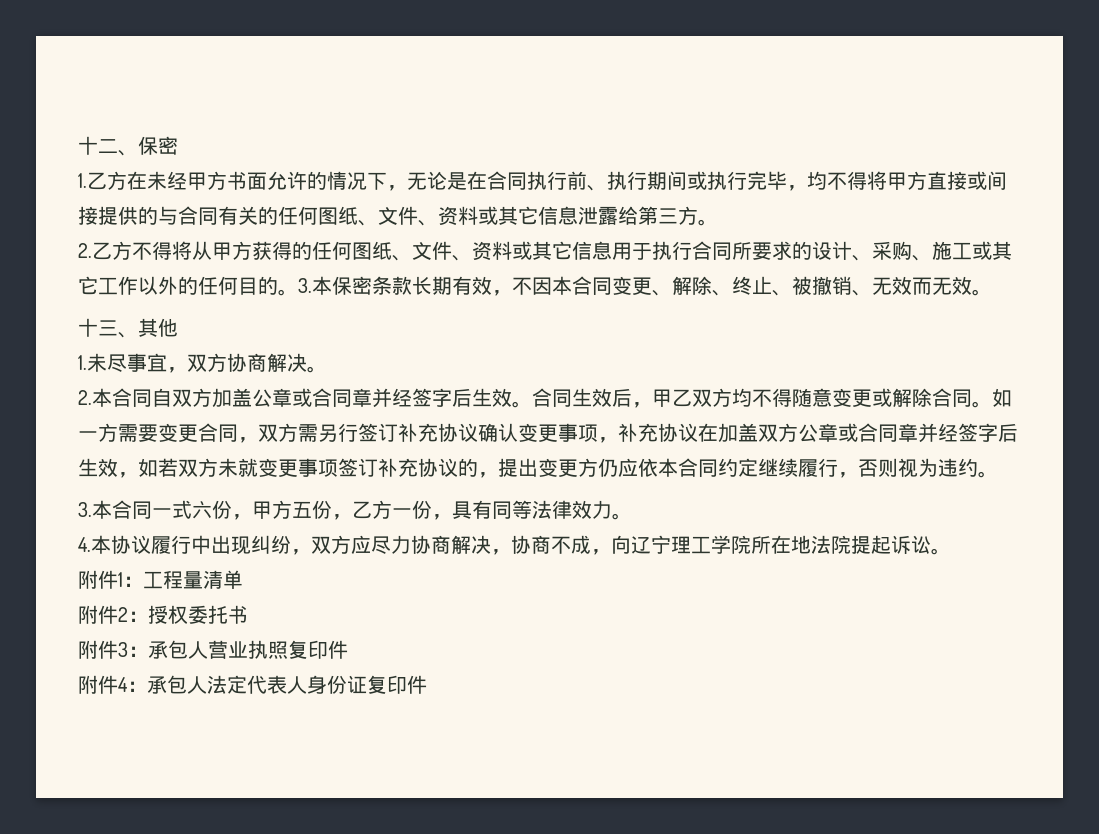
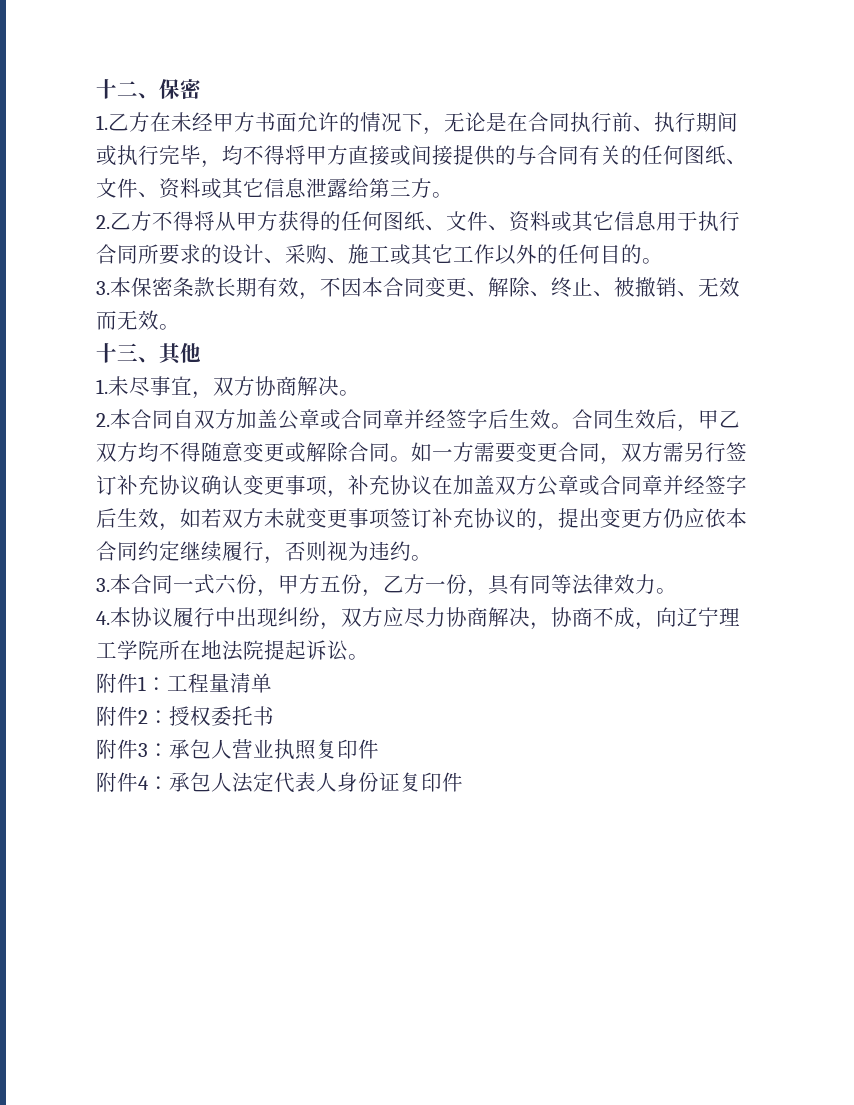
- 2.乙方不得将从甲方获得的任何图纸、文件、资料或其它信息用于执行合同所要求的设计、采购、施工或其它工作以外的任何目的。3.本保密条款长期有效，不因本合同变更、解除、终止、被撤销、无效而无效。
+ 2.乙方不得将从甲方获得的任何图纸、文件、资料或其它信息用于执行合同所要求的设计、采购、施工或其它工作以外的任何目的。
+ 3.本保密条款长期有效，不因本合同变更、解除、终止、被撤销、无效而无效。

